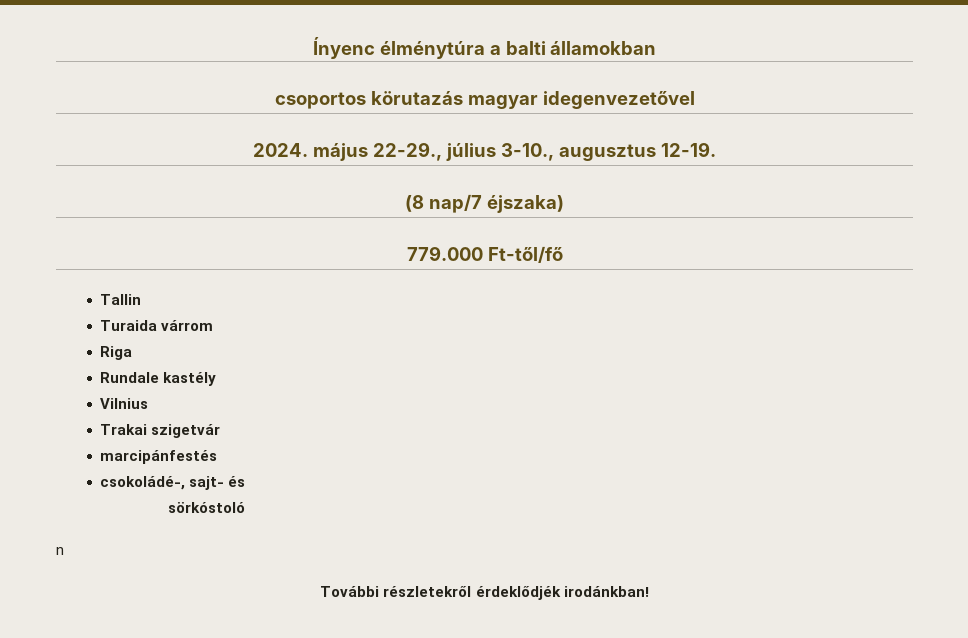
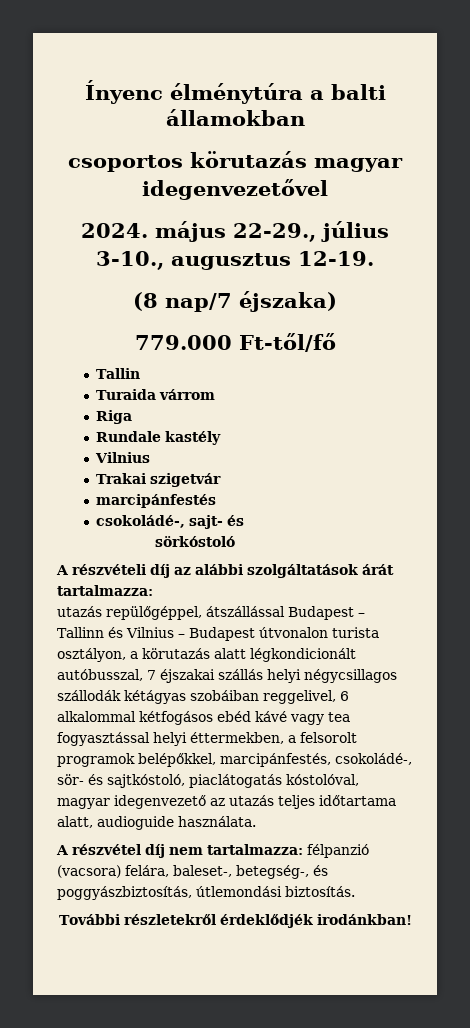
- n
+ A részvételi díj az alábbi szolgáltatások árát tartalmazza:
+ utazás repülőgéppel, átszállással Budapest – Tallinn és Vilnius – Budapest útvonalon turista osztályon, a körutazás alatt légkondicionált autóbusszal, 7 éjszakai szállás helyi négycsillagos szállodák kétágyas szobáiban reggelivel, 6 alkalommal kétfogásos ebéd kávé vagy tea fogyasztással helyi éttermekben, a felsorolt programok belépőkkel, marcipánfestés, csokoládé-, sör- és sajtkóstoló, piaclátogatás kóstolóval, magyar idegenvezető az utazás teljes időtartama alatt, audioguide használata.
+ A részvétel díj nem tartalmazza: félpanzió (vacsora) felára, baleset-, betegség-, és poggyászbiztosítás, útlemondási biztosítás.

